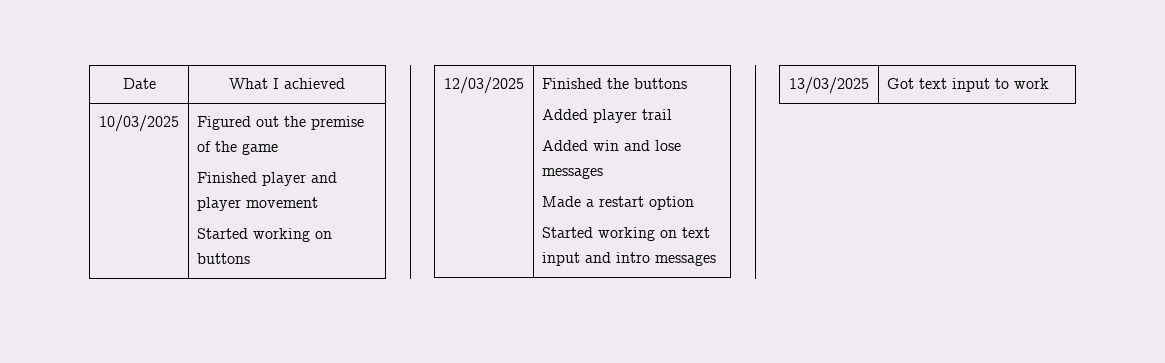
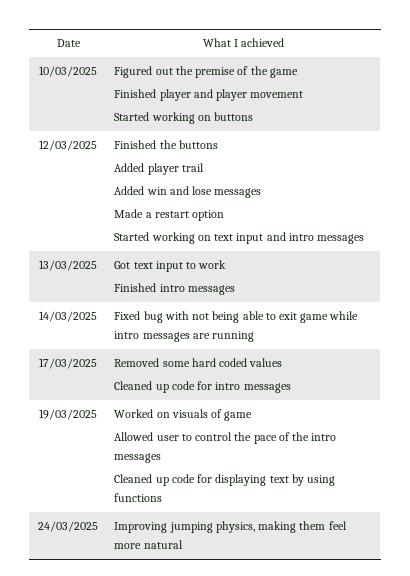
  13/03/2025 | Got text input to work
+ Finished intro messages
+ 14/03/2025 | Fixed bug with not being able to exit game while intro messages are running
+ 17/03/2025 | Removed some hard coded values
+ Cleaned up code for intro messages
+ 19/03/2025 | Worked on visuals of game
+ Allowed user to control the pace of the intro messages
+ Cleaned up code for displaying text by using functions
+ 24/03/2025 | Improving jumping physics, making them feel more natural

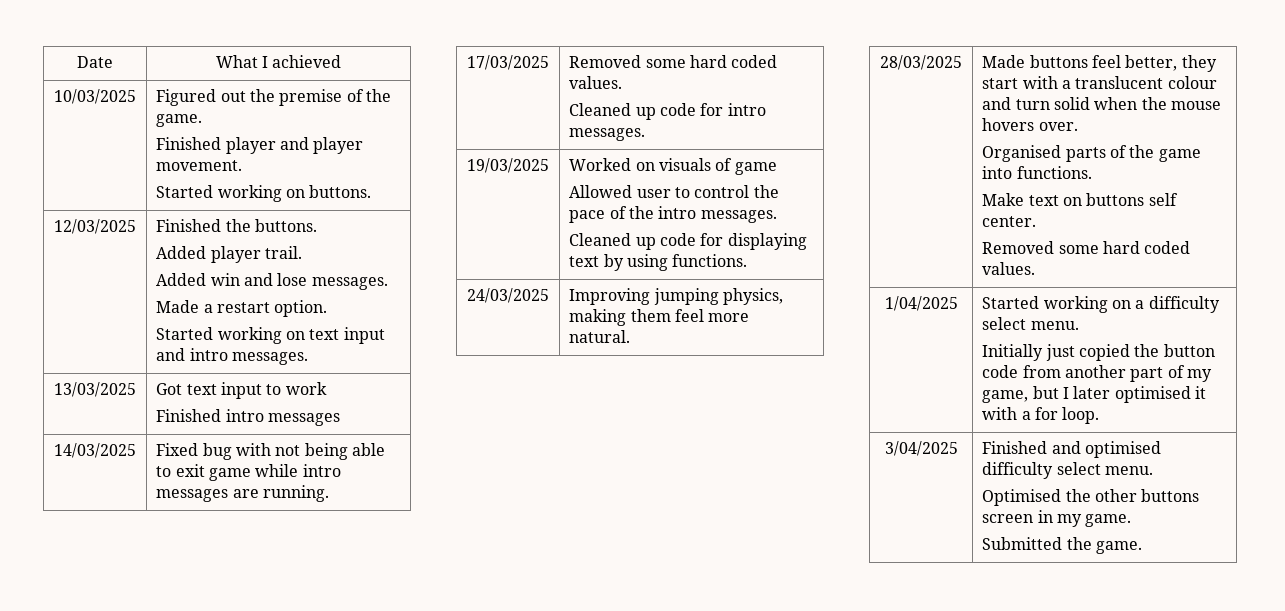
- 10/03/2025 | Figured out the premise of the game
- Finished player and player movement
- Started working on buttons
+ 10/03/2025 | Figured out the premise of the game.
+ Finished player and player movement.
+ Started working on buttons.
- 12/03/2025 | Finished the buttons
- Added player trail
- Added win and lose messages
- Made a restart option
- Started working on text input and intro messages
+ 12/03/2025 | Finished the buttons.
+ Added player trail.
+ Added win and lose messages.
+ Made a restart option.
+ Started working on text input and intro messages.
- 14/03/2025 | Fixed bug with not being able to exit game while intro messages are running
+ 14/03/2025 | Fixed bug with not being able to exit game while intro messages are running.
- 17/03/2025 | Removed some hard coded values
- Cleaned up code for intro messages
+ 17/03/2025 | Removed some hard coded values.
+ Cleaned up code for intro messages.
  19/03/2025 | Worked on visuals of game
- Allowed user to control the pace of the intro messages
- Cleaned up code for displaying text by using functions
+ Allowed user to control the pace of the intro messages.
+ Cleaned up code for displaying text by using functions.
- 24/03/2025 | Improving jumping physics, making them feel more natural
+ 24/03/2025 | Improving jumping physics, making them feel more natural.
+ 28/03/2025 | Made buttons feel better, they start with a translucent colour and turn solid when the mouse hovers over.
+ Organised parts of the game into functions.
+ Make text on buttons self center.
+ Removed some hard coded values.
+ 1/04/2025 | Started working on a difficulty select menu.
+ Initially just copied the button code from another part of my game, but I later optimised it with a for loop.
+ 3/04/2025 | Finished and optimised difficulty select menu.
+ Optimised the other buttons screen in my game.
+ Submitted the game.

